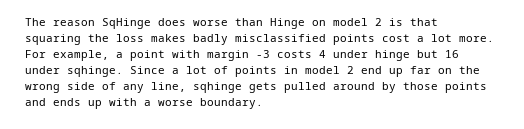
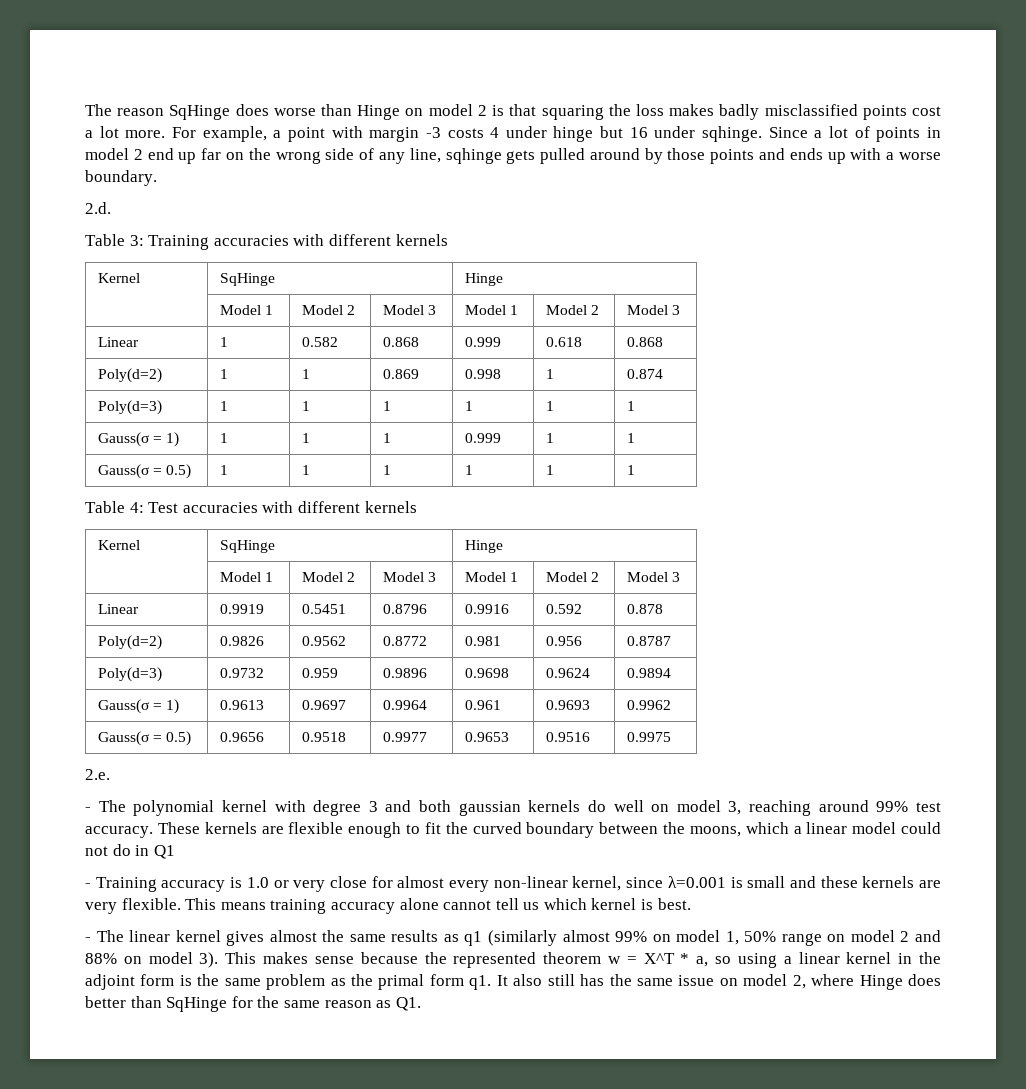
+ 2.d.
+ Table 3: Training accuracies with different kernels
+ Kernel | SqHinge | Hinge
+ | Model 1 | Model 2 | Model 3 | Model 1 | Model 2 | Model 3
+ Linear | 1 | 0.582 | 0.868 | 0.999 | 0.618 | 0.868
+ Poly(d=2) | 1 | 1 | 0.869 | 0.998 | 1 | 0.874
+ Poly(d=3) | 1 | 1 | 1 | 1 | 1 | 1
+ Gauss(σ = 1) | 1 | 1 | 1 | 0.999 | 1 | 1
+ Gauss(σ = 0.5) | 1 | 1 | 1 | 1 | 1 | 1
+ Table 4: Test accuracies with different kernels
+ Kernel | SqHinge | Hinge
+ | Model 1 | Model 2 | Model 3 | Model 1 | Model 2 | Model 3
+ Linear | 0.9919 | 0.5451 | 0.8796 | 0.9916 | 0.592 | 0.878
+ Poly(d=2) | 0.9826 | 0.9562 | 0.8772 | 0.981 | 0.956 | 0.8787
+ Poly(d=3) | 0.9732 | 0.959 | 0.9896 | 0.9698 | 0.9624 | 0.9894
+ Gauss(σ = 1) | 0.9613 | 0.9697 | 0.9964 | 0.961 | 0.9693 | 0.9962
+ Gauss(σ = 0.5) | 0.9656 | 0.9518 | 0.9977 | 0.9653 | 0.9516 | 0.9975
+ 2.e.
+ - The polynomial kernel with degree 3 and both gaussian kernels do well on model 3, reaching around 99% test accuracy. These kernels are flexible enough to fit the curved boundary between the moons, which a linear model could not do in Q1
+ - Training accuracy is 1.0 or very close for almost every non-linear kernel, since λ=0.001 is small and these kernels are very flexible. This means training accuracy alone cannot tell us which kernel is best.
+ - The linear kernel gives almost the same results as q1 (similarly almost 99% on model 1, 50% range on model 2 and 88% on model 3). This makes sense because the represented theorem w = X^T * a, so using a linear kernel in the adjoint form is the same problem as the primal form q1. It also still has the same issue on model 2, where Hinge does better than SqHinge for the same reason as Q1.

